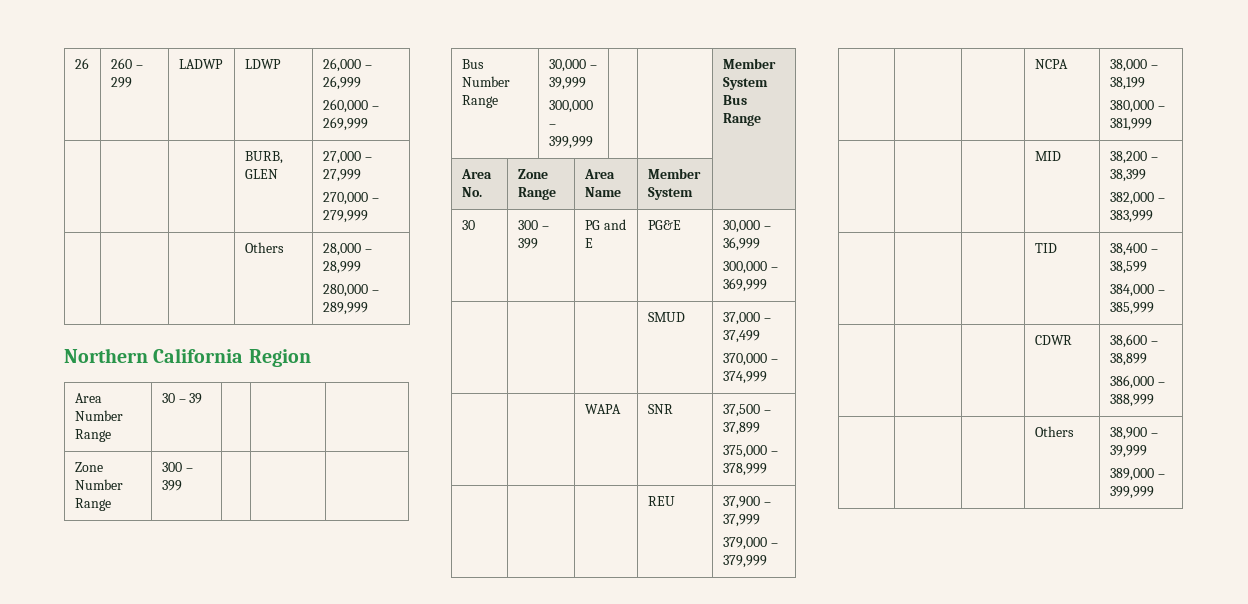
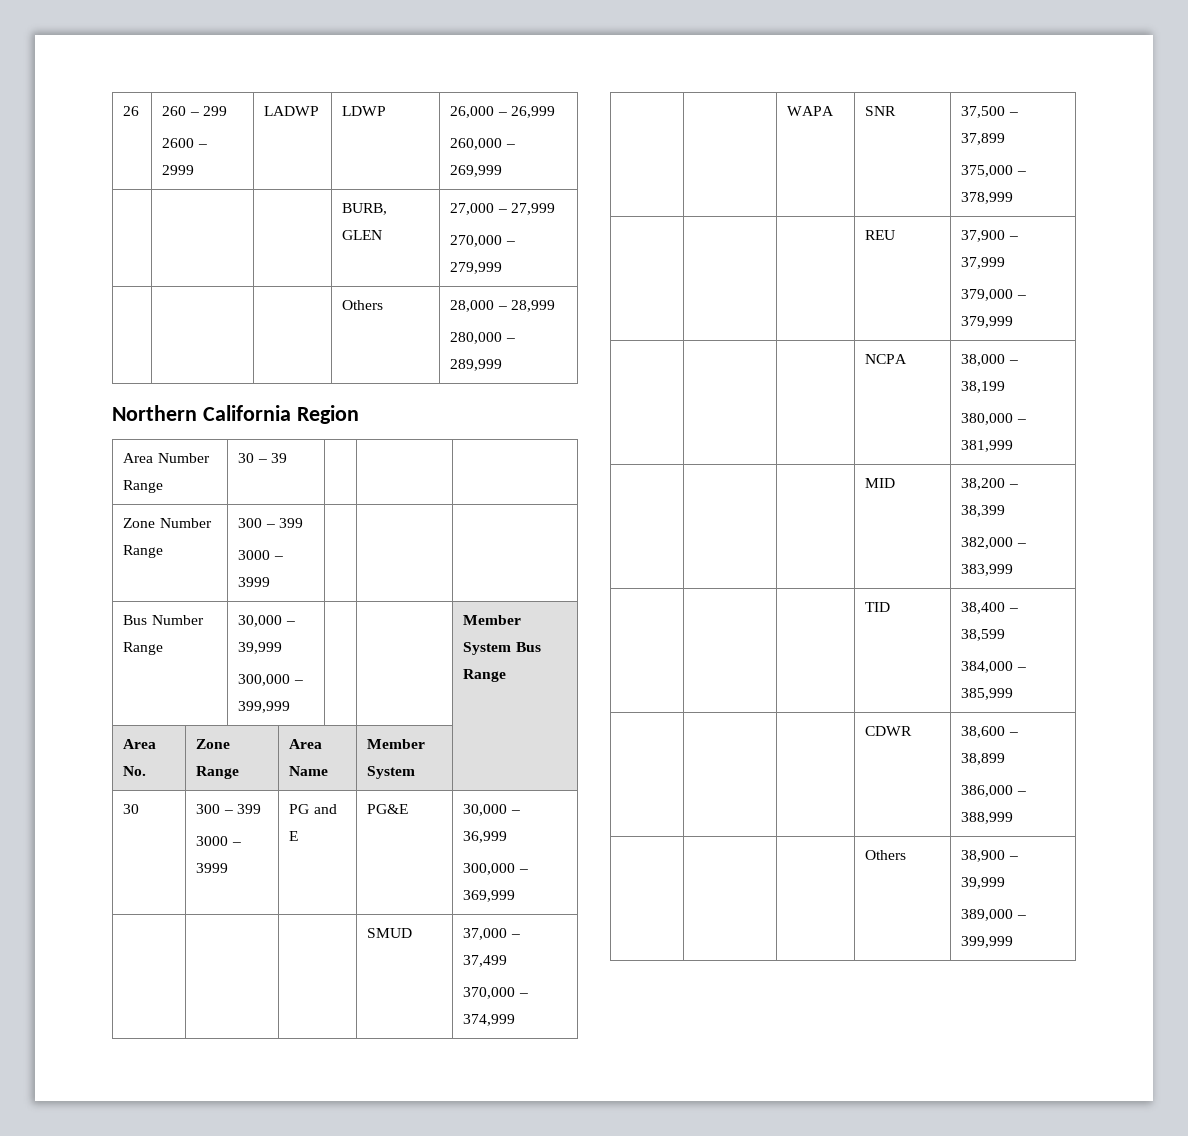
- 26 | 260 – 299 | LADWP | LDWP | 26,000 – 26,999
+ 26 | 260 – 299
+ 2600 – 2999 | LADWP | LDWP | 26,000 – 26,999
- Zone Number Range | 300 – 399 | | |
+ Zone Number Range | 300 – 399
+ 3000 – 3999 | | |
- 30 | 300 – 399 | PG and E | PG&E | 30,000 – 36,999
+ 30 | 300 – 399
+ 3000 – 3999 | PG and E | PG&E | 30,000 – 36,999

